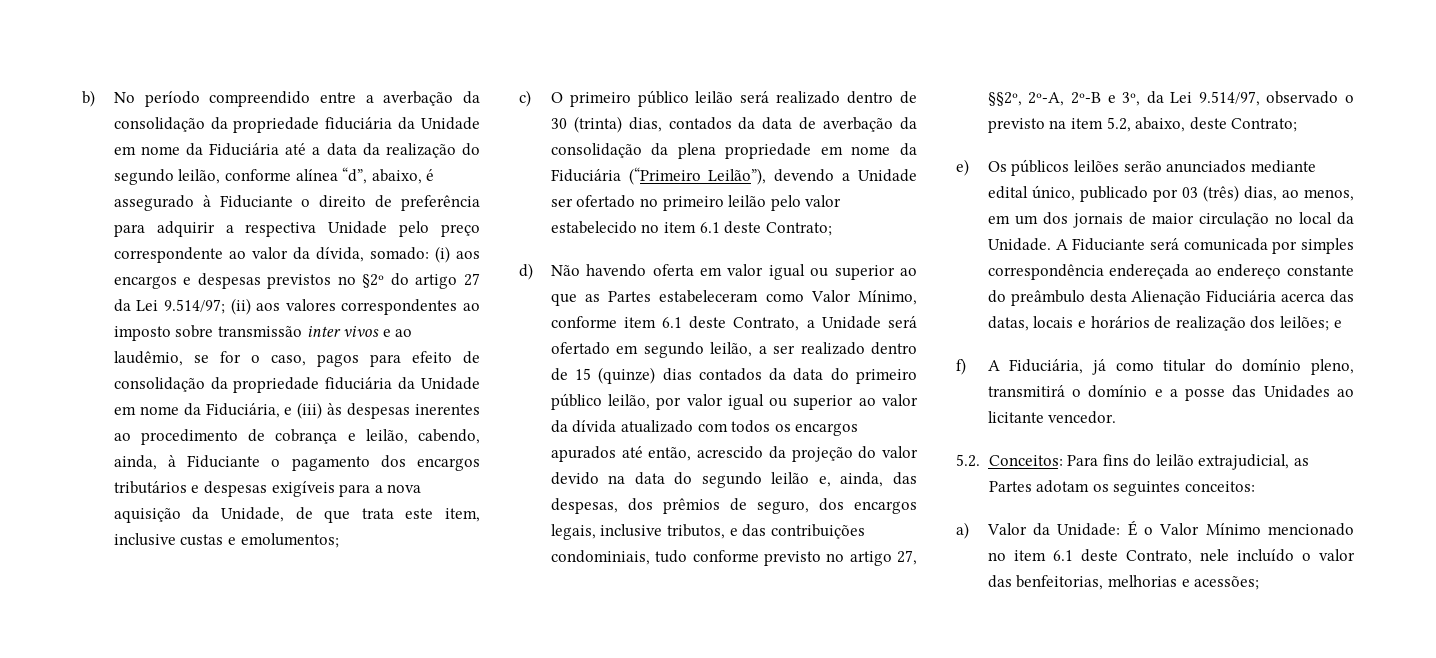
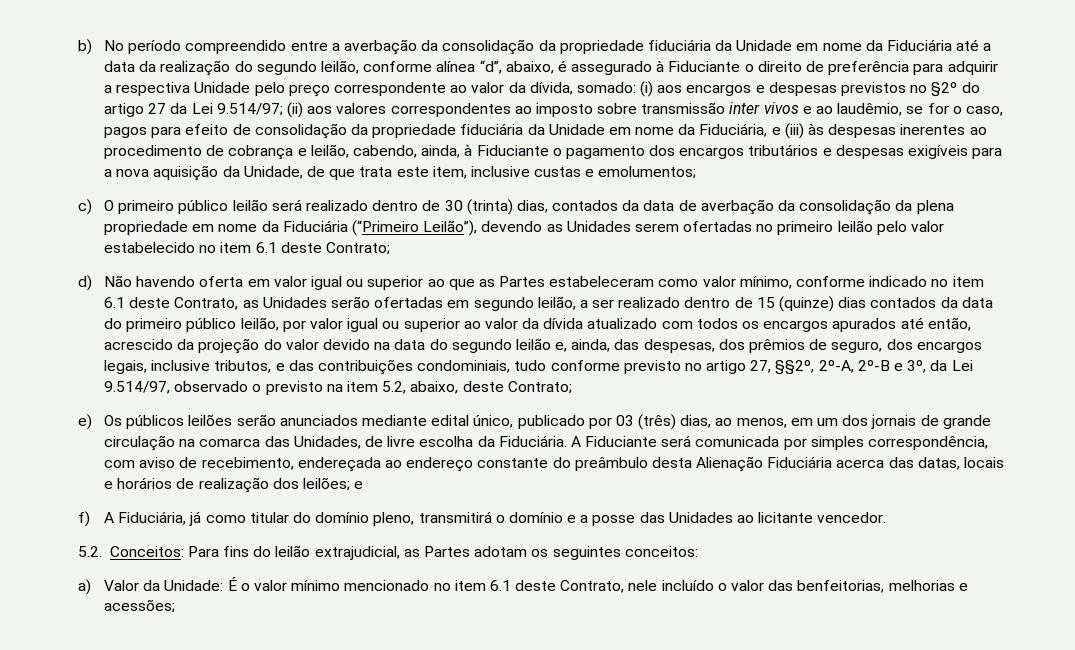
- c) O primeiro público leilão será realizado dentro de 30 (trinta) dias, contados da data de averbação da consolidação da plena propriedade em nome da Fiduciária (“Primeiro Leilão”), devendo a Unidade ser ofertado no primeiro leilão pelo valor estabelecido no item 6.1 deste Contrato;
+ c) O primeiro público leilão será realizado dentro de 30 (trinta) dias, contados da data de averbação da consolidação da plena propriedade em nome da Fiduciária (“Primeiro Leilão”), devendo as Unidades serem ofertadas no primeiro leilão pelo valor estabelecido no item 6.1 deste Contrato;
- d) Não havendo oferta em valor igual ou superior ao que as Partes estabeleceram como Valor Mínimo, conforme item 6.1 deste Contrato, a Unidade será ofertado em segundo leilão, a ser realizado dentro de 15 (quinze) dias contados da data do primeiro público leilão, por valor igual ou superior ao valor da dívida atualizado com todos os encargos apurados até então, acrescido da projeção do valor devido na data do segundo leilão e, ainda, das despesas, dos prêmios de seguro, dos encargos legais, inclusive tributos, e das contribuições condominiais, tudo conforme previsto no artigo 27, §§2º, 2º-A, 2º-B e 3º, da Lei 9.514/97, observado o previsto na item 5.2, abaixo, deste Contrato;
+ d) Não havendo oferta em valor igual ou superior ao que as Partes estabeleceram como valor mínimo, conforme indicado no item 6.1 deste Contrato, as Unidades serão ofertadas em segundo leilão, a ser realizado dentro de 15 (quinze) dias contados da data do primeiro público leilão, por valor igual ou superior ao valor da dívida atualizado com todos os encargos apurados até então, acrescido da projeção do valor devido na data do segundo leilão e, ainda, das despesas, dos prêmios de seguro, dos encargos legais, inclusive tributos, e das contribuições condominiais, tudo conforme previsto no artigo 27, §§2º, 2º-A, 2º-B e 3º, da Lei 9.514/97, observado o previsto na item 5.2, abaixo, deste Contrato;
- e) Os públicos leilões serão anunciados mediante edital único, publicado por 03 (três) dias, ao menos, em um dos jornais de maior circulação no local da Unidade.
+ e) Os públicos leilões serão anunciados mediante edital único, publicado por 03 (três) dias, ao menos, em um dos jornais de grande circulação na comarca das Unidades, de livre escolha da Fiduciária.
- A Fiduciante será comunicada por simples correspondência endereçada ao endereço constante do preâmbulo desta Alienação Fiduciária acerca das datas, locais e horários de realização dos leilões; e
+ A Fiduciante será comunicada por simples correspondência, com aviso de recebimento, endereçada ao endereço constante do preâmbulo desta Alienação Fiduciária acerca das datas, locais e horários de realização dos leilões; e
- a) Valor da Unidade: É o Valor Mínimo mencionado no item 6.1 deste Contrato, nele incluído o valor das benfeitorias, melhorias e acessões;
+ a) Valor da Unidade: É o valor mínimo mencionado no item 6.1 deste Contrato, nele incluído o valor das benfeitorias, melhorias e acessões;

